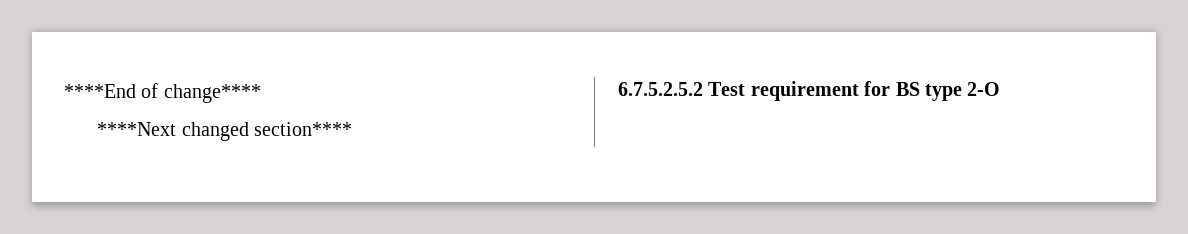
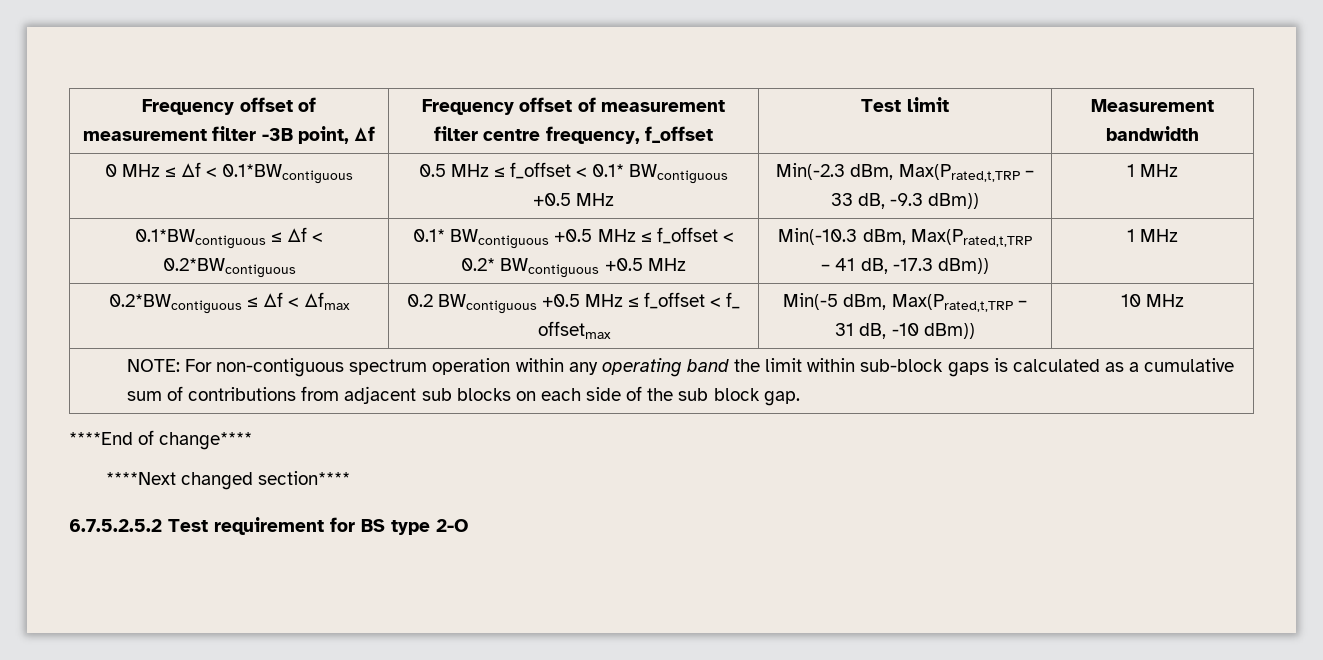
+ Frequency offset of measurement filter -3B point, Δf | Frequency offset of measurement filter centre frequency, f_offset | Test limit | Measurement bandwidth
+ 0 MHz ≤ Δf < 0.1*BWcontiguous | 0.5 MHz ≤ f_offset < 0.1* BWcontiguous +0.5 MHz | Min(-2.3 dBm, Max(Prated,t,TRP – 33 dB, -9.3 dBm)) | 1 MHz
+ 0.1*BWcontiguous ≤ Δf < 0.2*BWcontiguous | 0.1* BWcontiguous +0.5 MHz ≤ f_offset < 0.2* BWcontiguous +0.5 MHz | Min(-10.3 dBm, Max(Prated,t,TRP – 41 dB, -17.3 dBm)) | 1 MHz
+ 0.2*BWcontiguous ≤ Δf < Δfmax | 0.2 BWcontiguous +0.5 MHz ≤ f_offset < f_ offsetmax | Min(-5 dBm, Max(Prated,t,TRP – 31 dB, -10 dBm)) | 10 MHz
+ NOTE: For non-contiguous spectrum operation within any operating band the limit within sub-block gaps is calculated as a cumulative sum of contributions from adjacent sub blocks on each side of the sub block gap.

